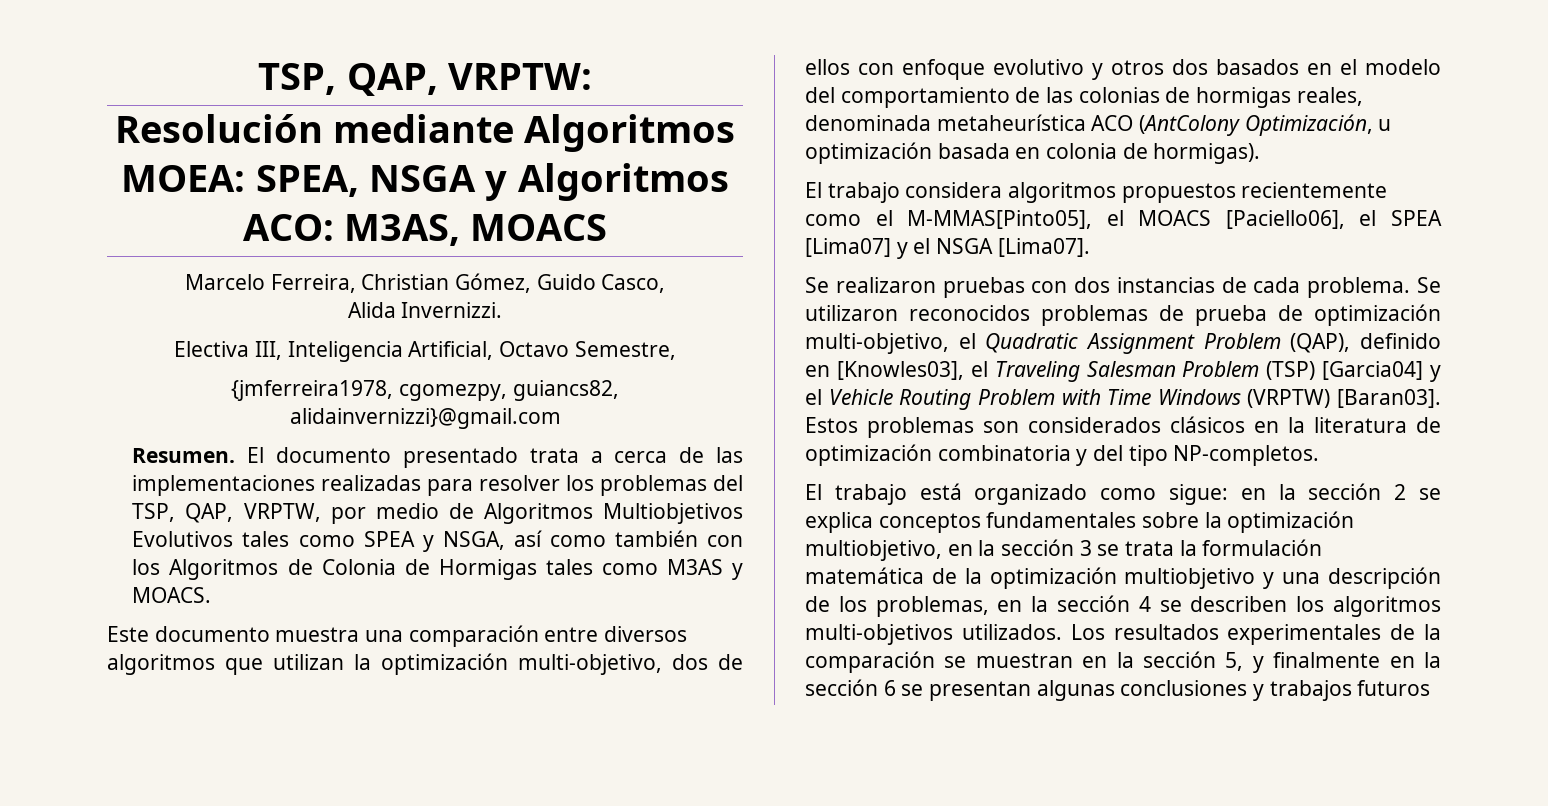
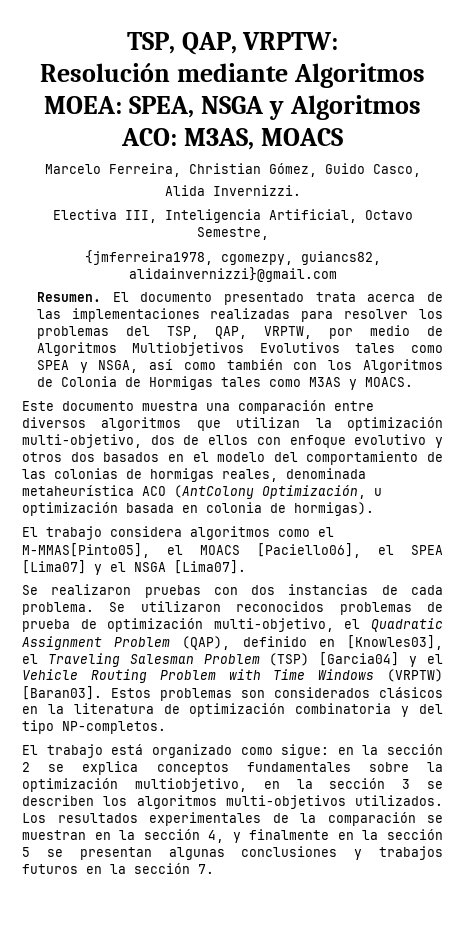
- El documento presentado trata a cerca de las implementaciones realizadas para resolver los problemas del TSP, QAP, VRPTW, por medio de Algoritmos Multiobjetivos Evolutivos tales como SPEA y NSGA, así como también con los Algoritmos de Colonia de Hormigas tales como M3AS y MOACS.
+ El documento presentado trata acerca de las implementaciones realizadas para resolver los problemas del TSP, QAP, VRPTW, por medio de Algoritmos Multiobjetivos Evolutivos tales como SPEA y NSGA, así como también con los Algoritmos de Colonia de Hormigas tales como M3AS y MOACS.
- El trabajo considera algoritmos propuestos recientemente como el M-MMAS[Pinto05], el MOACS [Paciello06], el SPEA [Lima07] y el NSGA [Lima07].
+ El trabajo considera algoritmos como el M-MMAS[Pinto05], el MOACS [Paciello06], el SPEA [Lima07] y el NSGA [Lima07].
- El trabajo está organizado como sigue: en la sección 2 se explica conceptos fundamentales sobre la optimización multiobjetivo, en la sección 3 se trata la formulación matemática de la optimización multiobjetivo y una descripción de los problemas, en la sección 4 se describen los algoritmos multi-objetivos utilizados.
+ El trabajo está organizado como sigue: en la sección 2 se explica conceptos fundamentales sobre la optimización multiobjetivo, en la sección 3 se describen los algoritmos multi-objetivos utilizados.
- Los resultados experimentales de la comparación se muestran en la sección 5, y finalmente en la sección 6 se presentan algunas conclusiones y trabajos futuros
+ Los resultados experimentales de la comparación se muestran en la sección 4, y finalmente en la sección 5 se presentan algunas conclusiones y trabajos futuros en la sección 7.

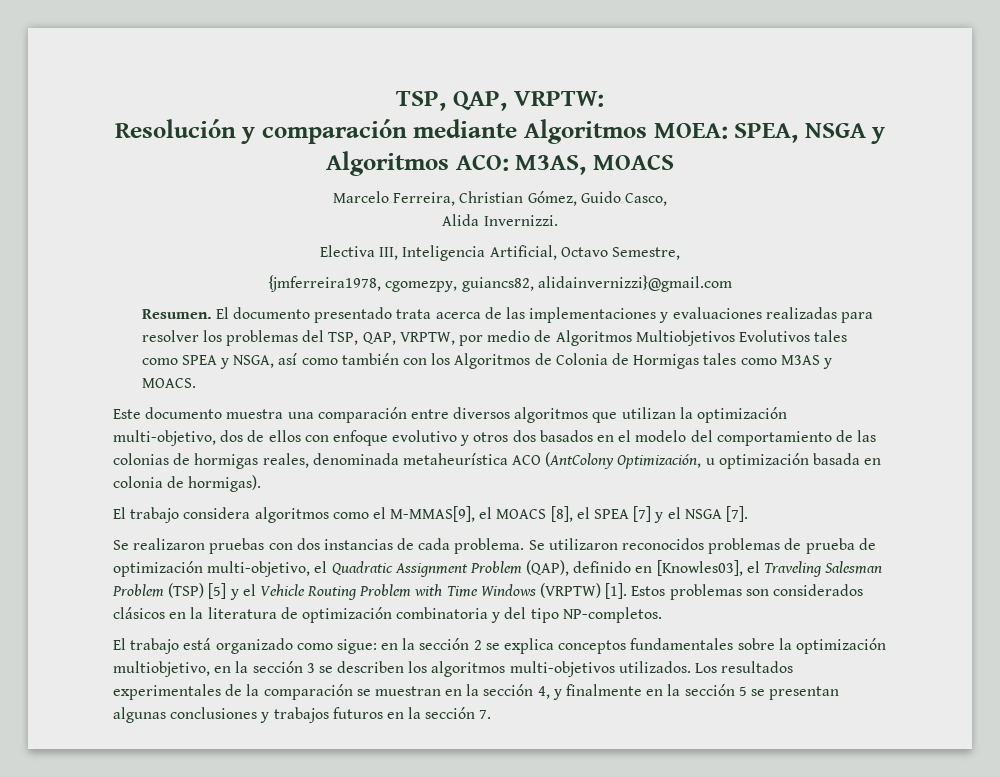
- Resolución mediante Algoritmos MOEA: SPEA, NSGA y Algoritmos ACO: M3AS, MOACS
+ Resolución y comparación mediante Algoritmos MOEA: SPEA, NSGA y Algoritmos ACO: M3AS, MOACS
- El documento presentado trata acerca de las implementaciones realizadas para resolver los problemas del TSP, QAP, VRPTW, por medio de Algoritmos Multiobjetivos Evolutivos tales como SPEA y NSGA, así como también con los Algoritmos de Colonia de Hormigas tales como M3AS y MOACS.
+ El documento presentado trata acerca de las implementaciones y evaluaciones realizadas para resolver los problemas del TSP, QAP, VRPTW, por medio de Algoritmos Multiobjetivos Evolutivos tales como SPEA y NSGA, así como también con los Algoritmos de Colonia de Hormigas tales como M3AS y MOACS.
- El trabajo considera algoritmos como el M-MMAS[Pinto05], el MOACS [Paciello06], el SPEA [Lima07] y el NSGA [Lima07].
+ El trabajo considera algoritmos como el M-MMAS[9], el MOACS [8], el SPEA [7] y el NSGA [7].
- Se utilizaron reconocidos problemas de prueba de optimización multi-objetivo, el Quadratic Assignment Problem (QAP), definido en [Knowles03], el Traveling Salesman Problem (TSP) [Garcia04] y el Vehicle Routing Problem with Time Windows (VRPTW) [Baran03].
+ Se utilizaron reconocidos problemas de prueba de optimización multi-objetivo, el Quadratic Assignment Problem (QAP), definido en [Knowles03], el Traveling Salesman Problem (TSP) [5] y el Vehicle Routing Problem with Time Windows (VRPTW) [1].

